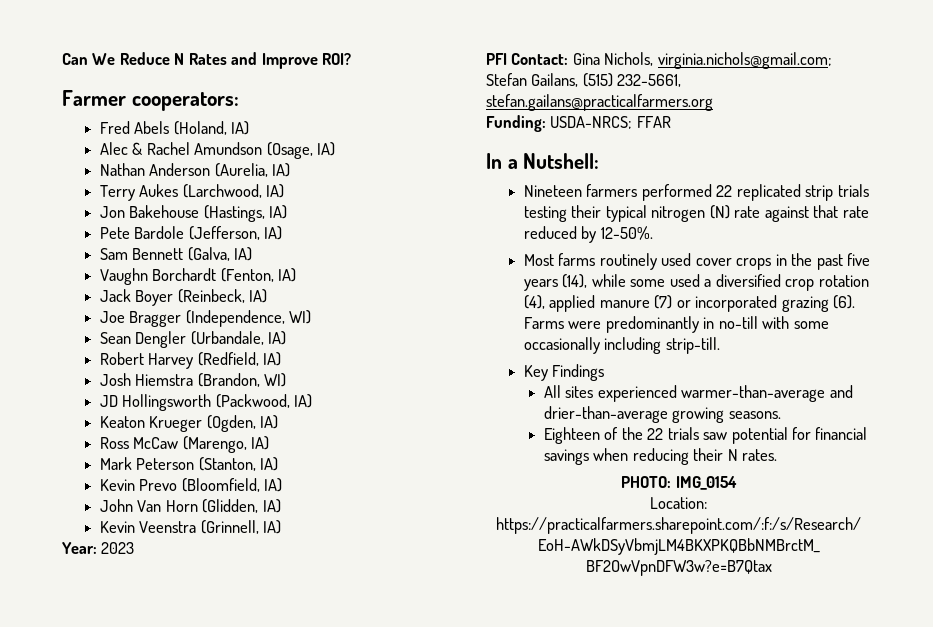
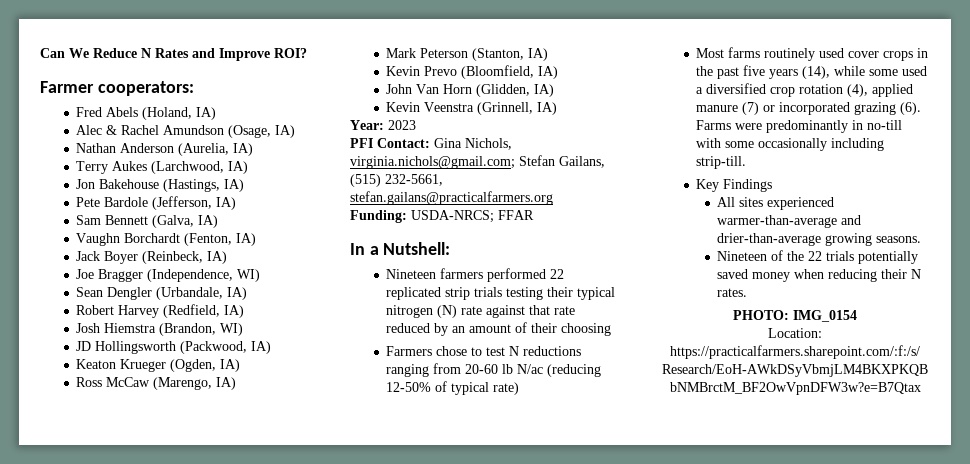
- Nineteen farmers performed 22 replicated strip trials testing their typical nitrogen (N) rate against that rate reduced by 12-50%.
+ Nineteen farmers performed 22 replicated strip trials testing their typical nitrogen (N) rate against that rate reduced by an amount of their choosing
+ Farmers chose to test N reductions ranging from 20-60 lb N/ac (reducing 12-50% of typical rate)
- Eighteen of the 22 trials saw potential for financial savings when reducing their N rates.
+ Nineteen of the 22 trials potentially saved money when reducing their N rates.

